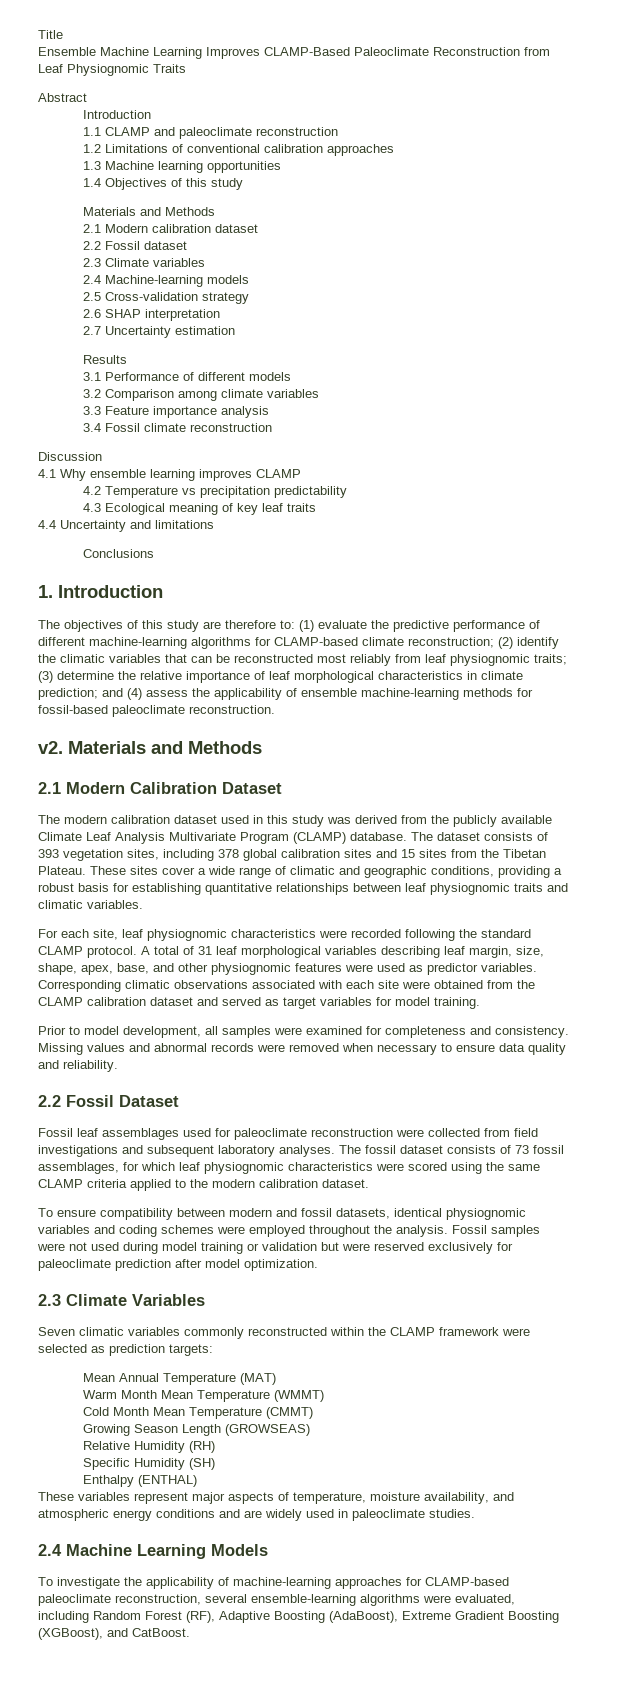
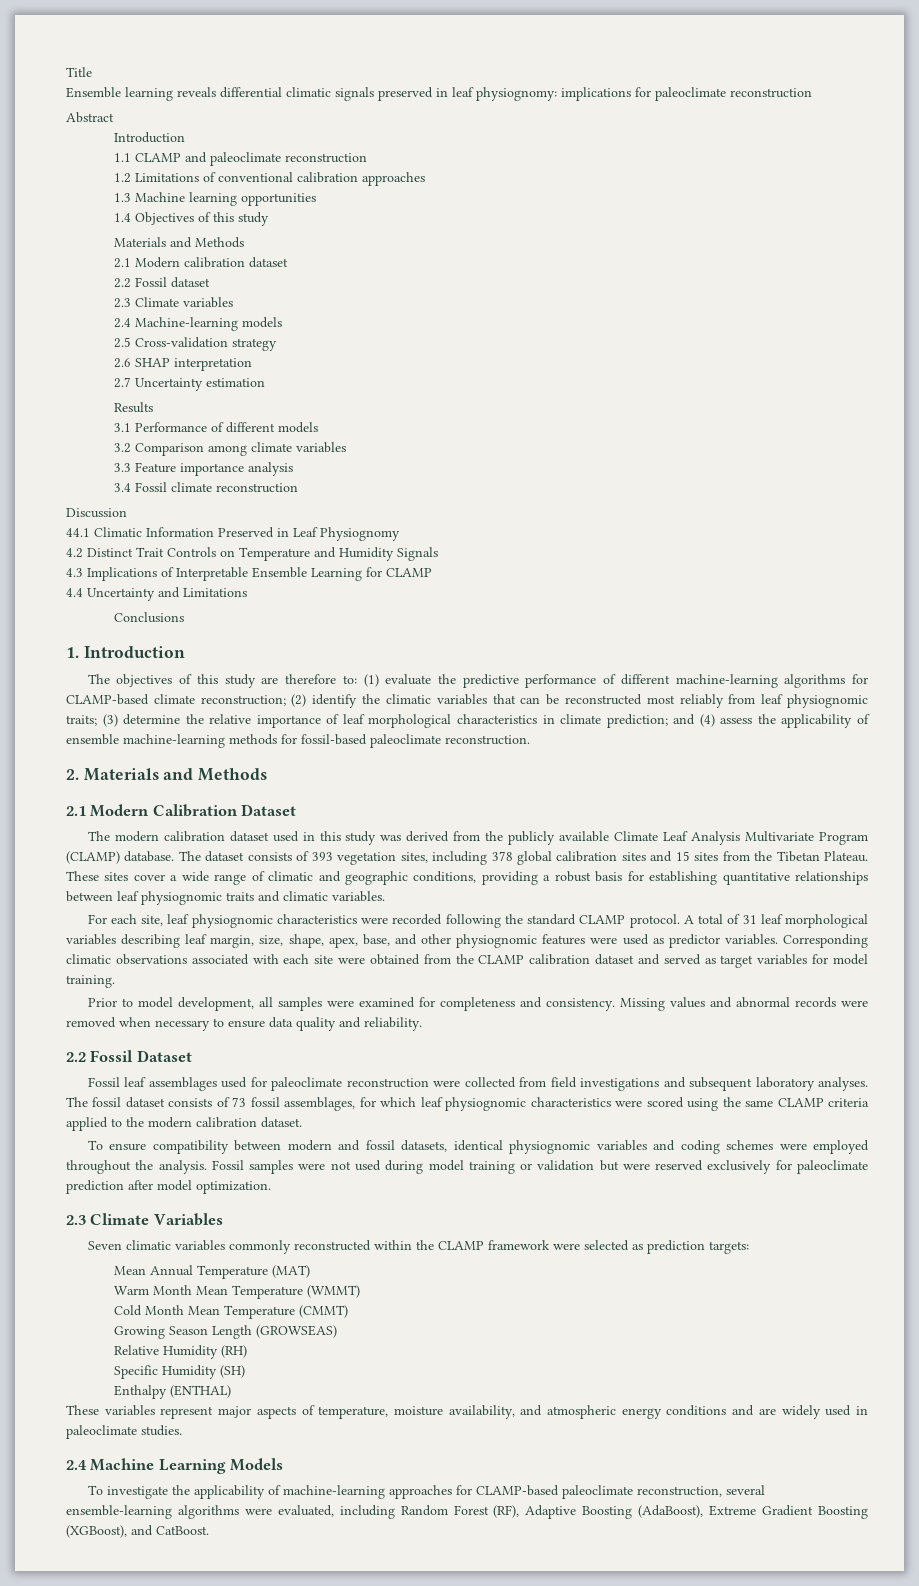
- Ensemble Machine Learning Improves CLAMP-Based Paleoclimate Reconstruction from Leaf Physiognomic Traits
+ Ensemble learning reveals differential climatic signals preserved in leaf physiognomy: implications for paleoclimate reconstruction
- 4.1 Why ensemble learning improves CLAMP
- 4.2 Temperature vs precipitation predictability
- 4.3 Ecological meaning of key leaf traits
+ 44.1 Climatic Information Preserved in Leaf Physiognomy
+ 4.2 Distinct Trait Controls on Temperature and Humidity Signals
+ 4.3 Implications of Interpretable Ensemble Learning for CLAMP
- 4.4 Uncertainty and limitations
+ 4.4 Uncertainty and Limitations
- v2. Materials and Methods
+ 2. Materials and Methods

